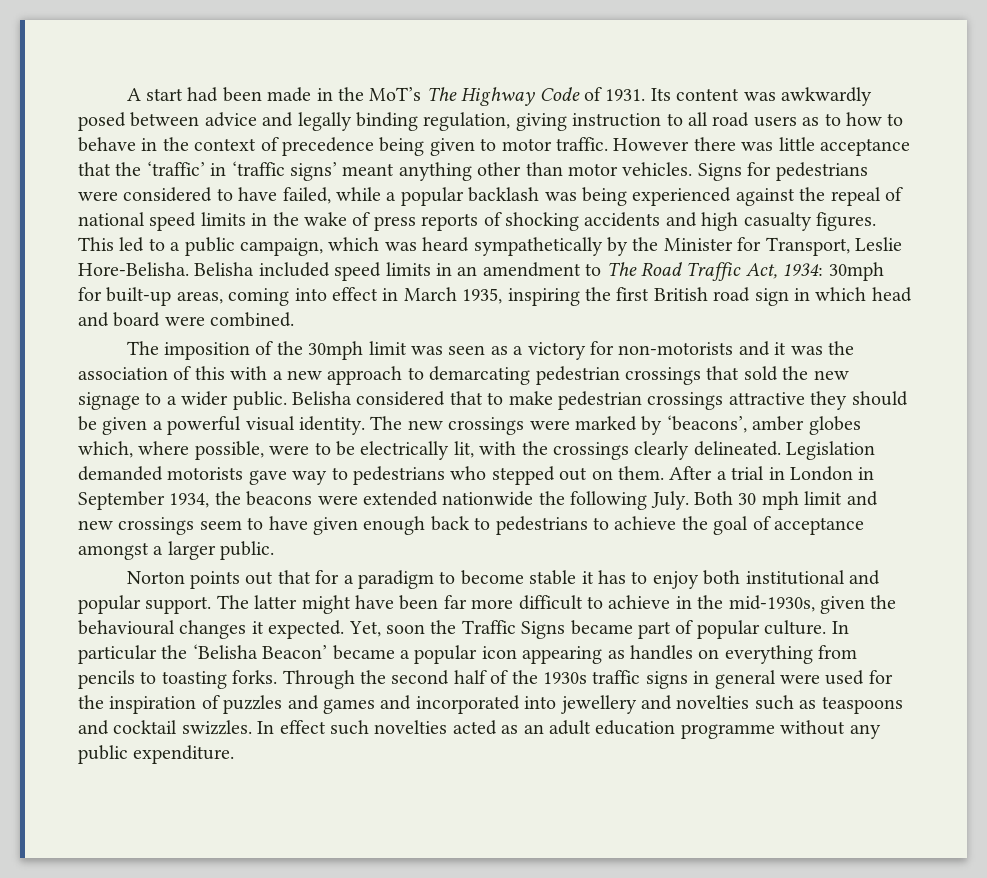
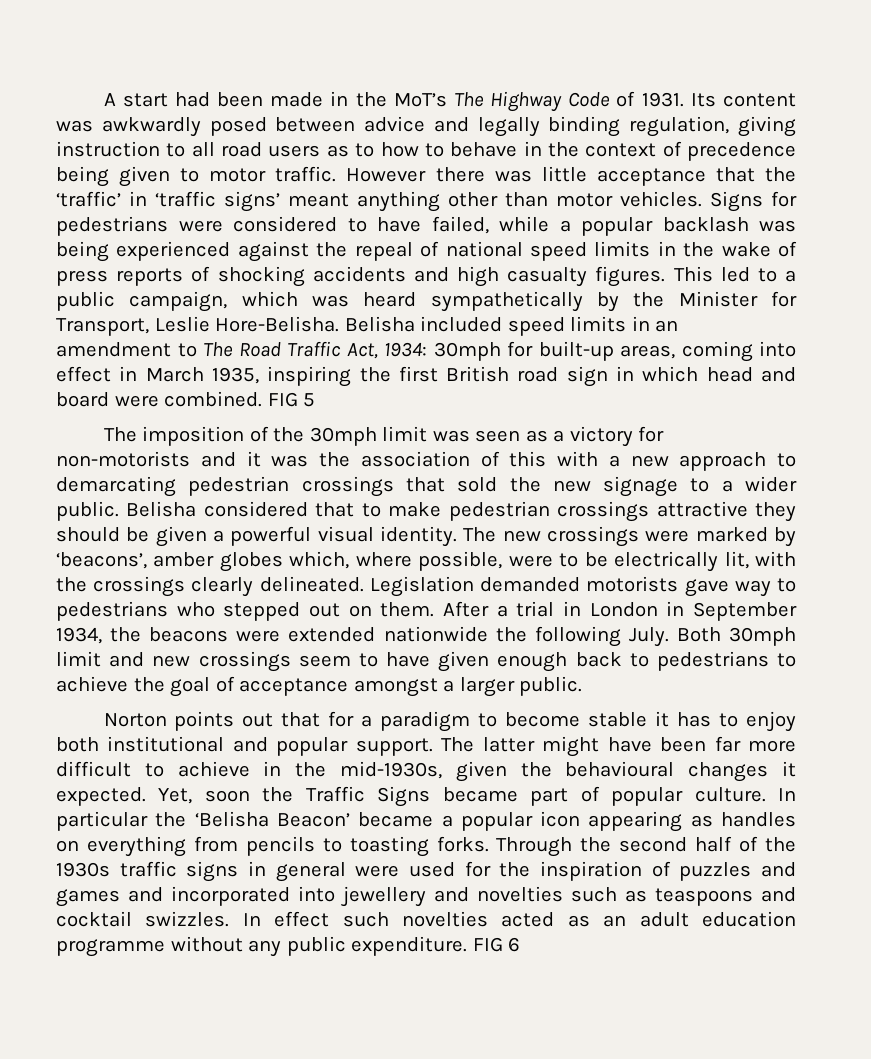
+ FIG 5
- Both 30 mph limit and new crossings seem to have given enough back to pedestrians to achieve the goal of acceptance amongst a larger public.
+ Both 30mph limit and new crossings seem to have given enough back to pedestrians to achieve the goal of acceptance amongst a larger public.
+ FIG 6

